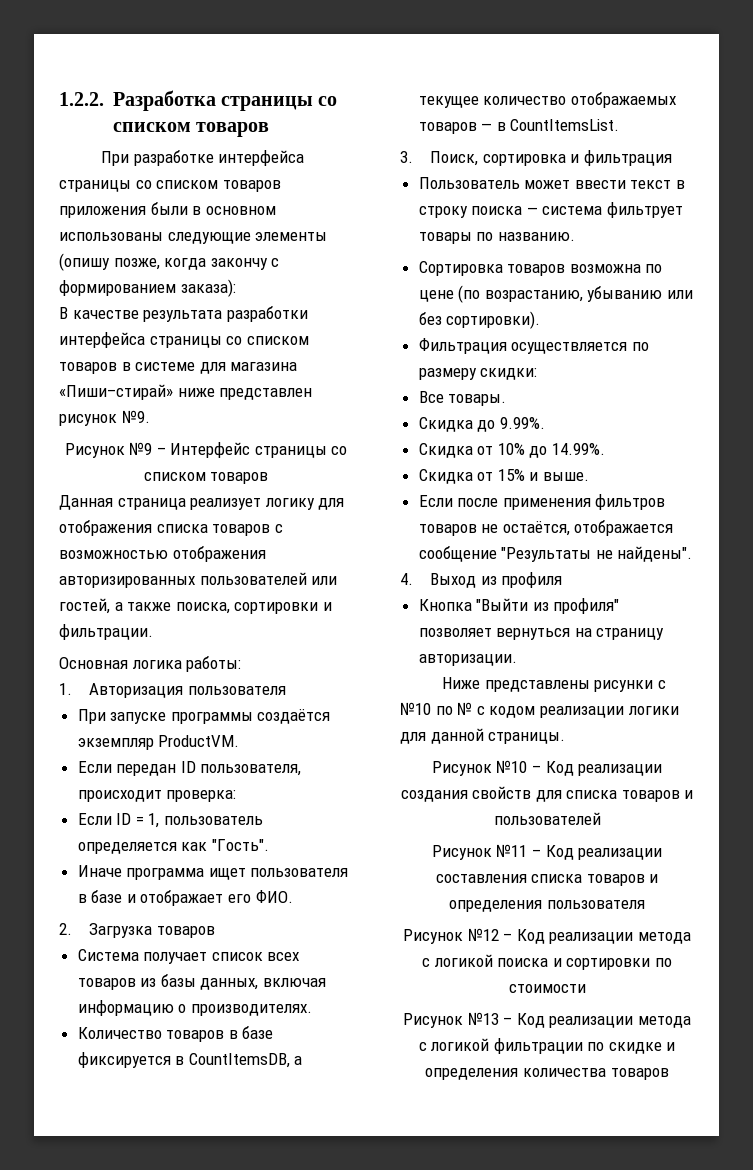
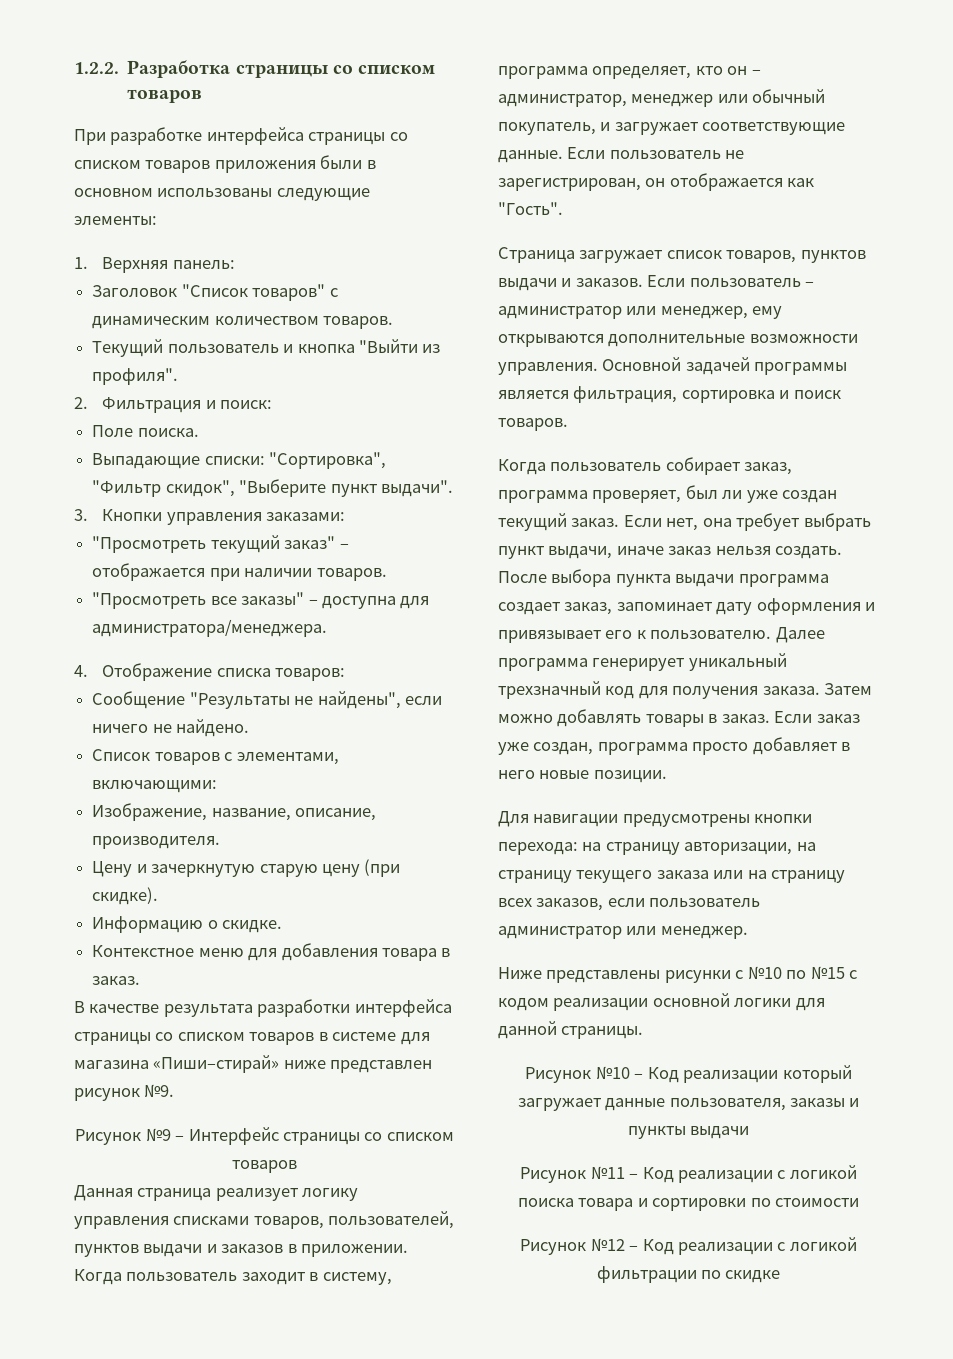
- При разработке интерфейса страницы со списком товаров приложения были в основном использованы следующие элементы (опишу позже, когда закончу с формированием заказа):
+ При разработке интерфейса страницы со списком товаров приложения были в основном использованы следующие элементы:
+ 1. Верхняя панель:
+ Заголовок "Список товаров" с динамическим количеством товаров.
+ Текущий пользователь и кнопка "Выйти из профиля".
+ 2. Фильтрация и поиск:
+ Поле поиска.
+ Выпадающие списки: "Сортировка", "Фильтр скидок", "Выберите пункт выдачи".
+ 3. Кнопки управления заказами:
+ "Просмотреть текущий заказ" – отображается при наличии товаров.
+ "Просмотреть все заказы" – доступна для администратора/менеджера.
+ 4. Отображение списка товаров:
+ Сообщение "Результаты не найдены", если ничего не найдено.
+ Список товаров с элементами, включающими:
+ Изображение, название, описание, производителя.
+ Цену и зачеркнутую старую цену (при скидке).
+ Информацию о скидке.
+ Контекстное меню для добавления товара в заказ.
- Данная страница реализует логику для отображения списка товаров с возможностью отображения авторизированных пользователей или гостей, а также поиска, сортировки и фильтрации.
- Основная логика работы:
- 1. Авторизация пользователя
- При запуске программы создаётся экземпляр ProductVM.
- Если передан ID пользователя, происходит проверка:
- Если ID = 1, пользователь определяется как "Гость".
- Иначе программа ищет пользователя в базе и отображает его ФИО.
- 2. Загрузка товаров
- Система получает список всех товаров из базы данных, включая информацию о производителях.
- Количество товаров в базе фиксируется в CountItemsDB, а текущее количество отображаемых товаров — в CountItemsList.
- 3. Поиск, сортировка и фильтрация
- Пользователь может ввести текст в строку поиска — система фильтрует товары по названию.
- Сортировка товаров возможна по цене (по возрастанию, убыванию или без сортировки).
- Фильтрация осуществляется по размеру скидки:
- Все товары.
- Скидка до 9.99%.
- Скидка от 10% до 14.99%.
- Скидка от 15% и выше.
- Если после применения фильтров товаров не остаётся, отображается сообщение "Результаты не найдены".
- 4. Выход из профиля
- Кнопка "Выйти из профиля" позволяет вернуться на страницу авторизации.
+ Данная страница реализует логику управления списками товаров, пользователей, пунктов выдачи и заказов в приложении. Когда пользователь заходит в систему, программа определяет, кто он – администратор, менеджер или обычный покупатель, и загружает соответствующие данные. Если пользователь не зарегистрирован, он отображается как "Гость".
+ Страница загружает список товаров, пунктов выдачи и заказов. Если пользователь – администратор или менеджер, ему открываются дополнительные возможности управления. Основной задачей программы является фильтрация, сортировка и поиск товаров.
+ Когда пользователь собирает заказ, программа проверяет, был ли уже создан текущий заказ. Если нет, она требует выбрать пункт выдачи, иначе заказ нельзя создать. После выбора пункта выдачи программа создает заказ, запоминает дату оформления и привязывает его к пользователю. Далее программа генерирует уникальный трехзначный код для получения заказа. Затем можно добавлять товары в заказ. Если заказ уже создан, программа просто добавляет в него новые позиции.
+ Для навигации предусмотрены кнопки перехода: на страницу авторизации, на страницу текущего заказа или на страницу всех заказов, если пользователь администратор или менеджер.
- Ниже представлены рисунки с №10 по № с кодом реализации логики для данной страницы.
+ Ниже представлены рисунки с №10 по №15 с кодом реализации основной логики для данной страницы.
- Рисунок №10 – Код реализации создания свойств для списка товаров и пользователей
+ Рисунок №10 – Код реализации который загружает данные пользователя, заказы и пункты выдачи
- Рисунок №11 – Код реализации составления списка товаров и определения пользователя
+ Рисунок №11 – Код реализации с логикой поиска товара и сортировки по стоимости
- Рисунок №12 – Код реализации метода с логикой поиска и сортировки по стоимости
- Рисунок №13 – Код реализации метода с логикой фильтрации по скидке и определения количества товаров
+ Рисунок №12 – Код реализации с логикой фильтрации по скидке

